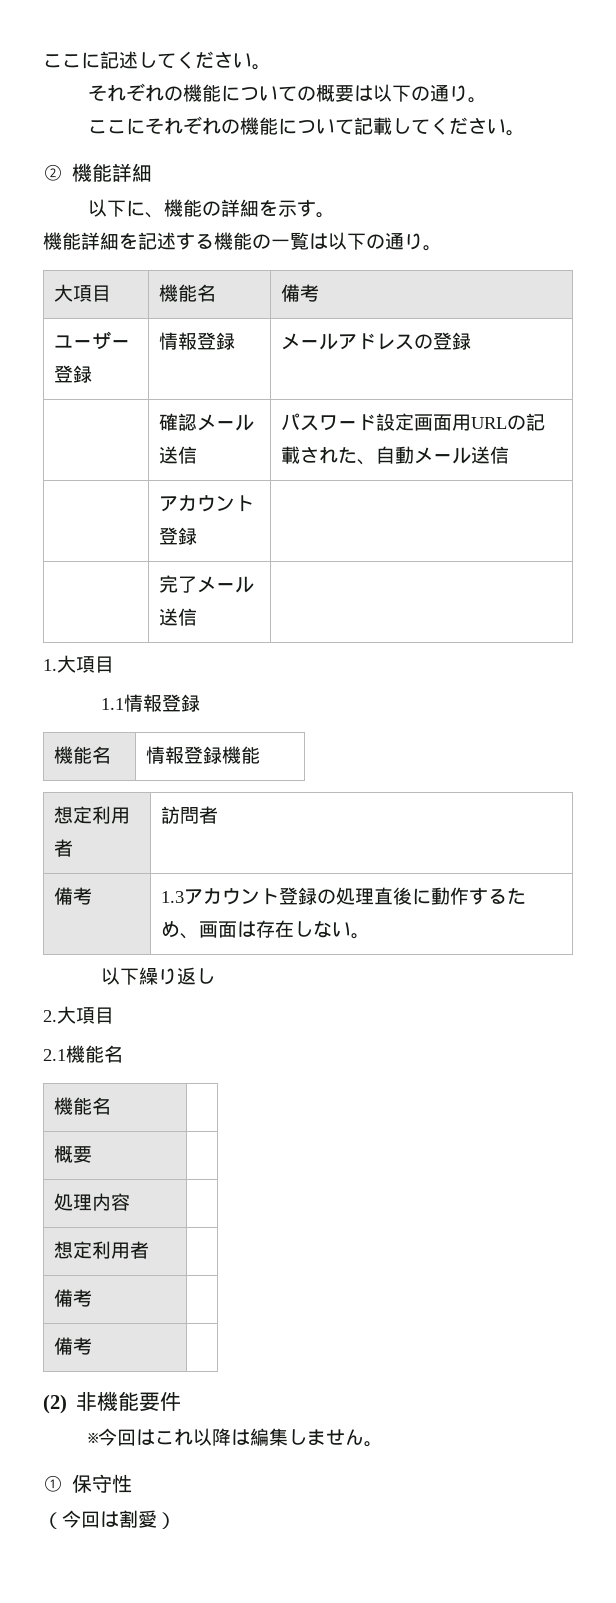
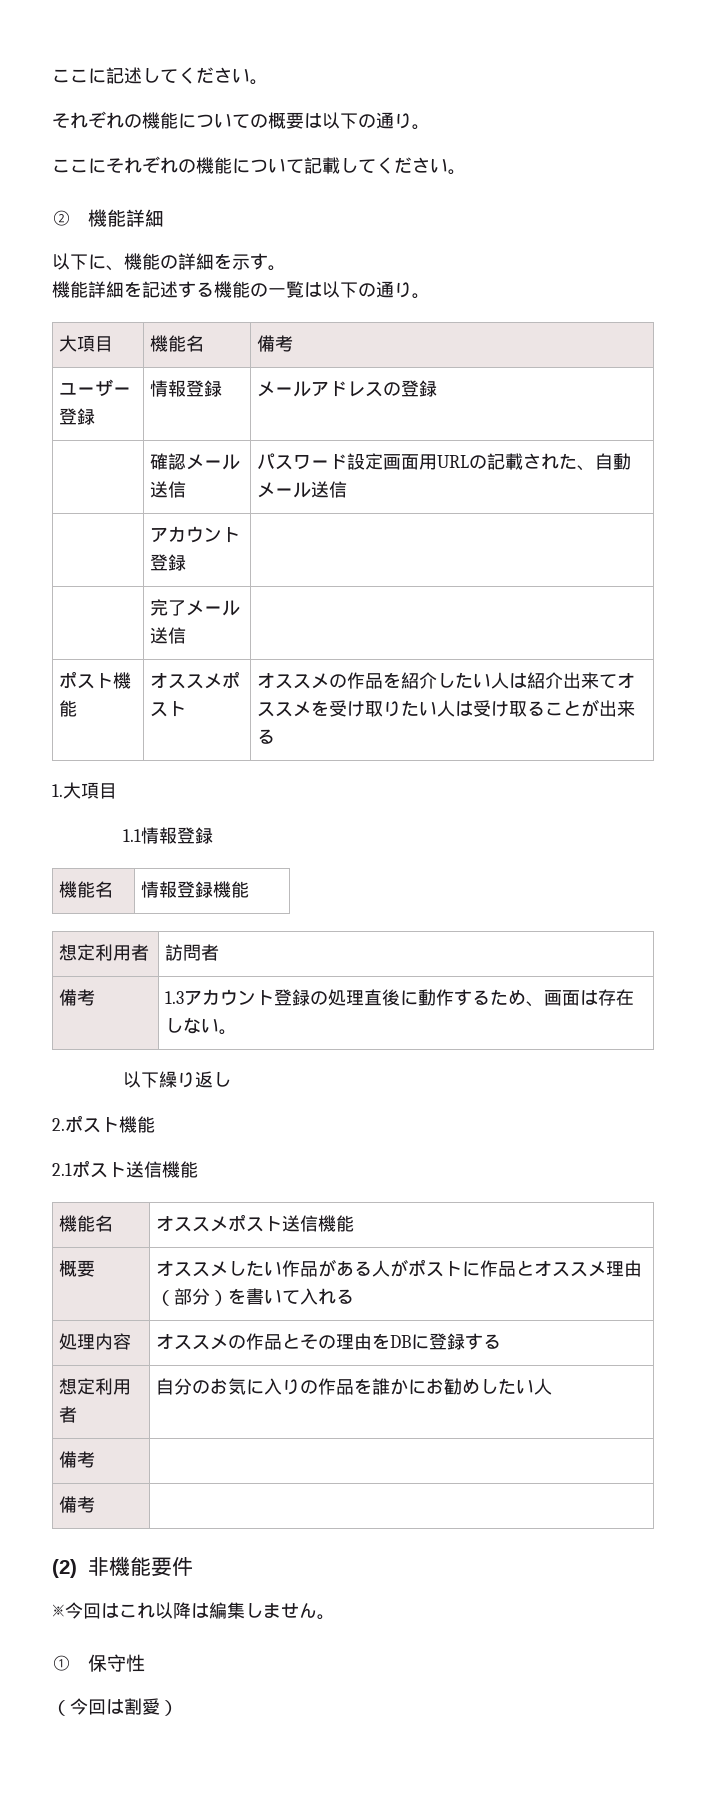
+ ポスト機能 | オススメポスト | オススメの作品を紹介したい人は紹介出来てオススメを受け取りたい人は受け取ることが出来る
- 2.大項目
+ 2.ポスト機能
- 2.1機能名
- 機能名 |
- 概要 |
- 処理内容 |
- 想定利用者 |
+ 2.1ポスト送信機能
+ 機能名 | オススメポスト送信機能
+ 概要 | オススメしたい作品がある人がポストに作品とオススメ理由（部分）を書いて入れる
+ 処理内容 | オススメの作品とその理由をDBに登録する
+ 想定利用者 | 自分のお気に入りの作品を誰かにお勧めしたい人

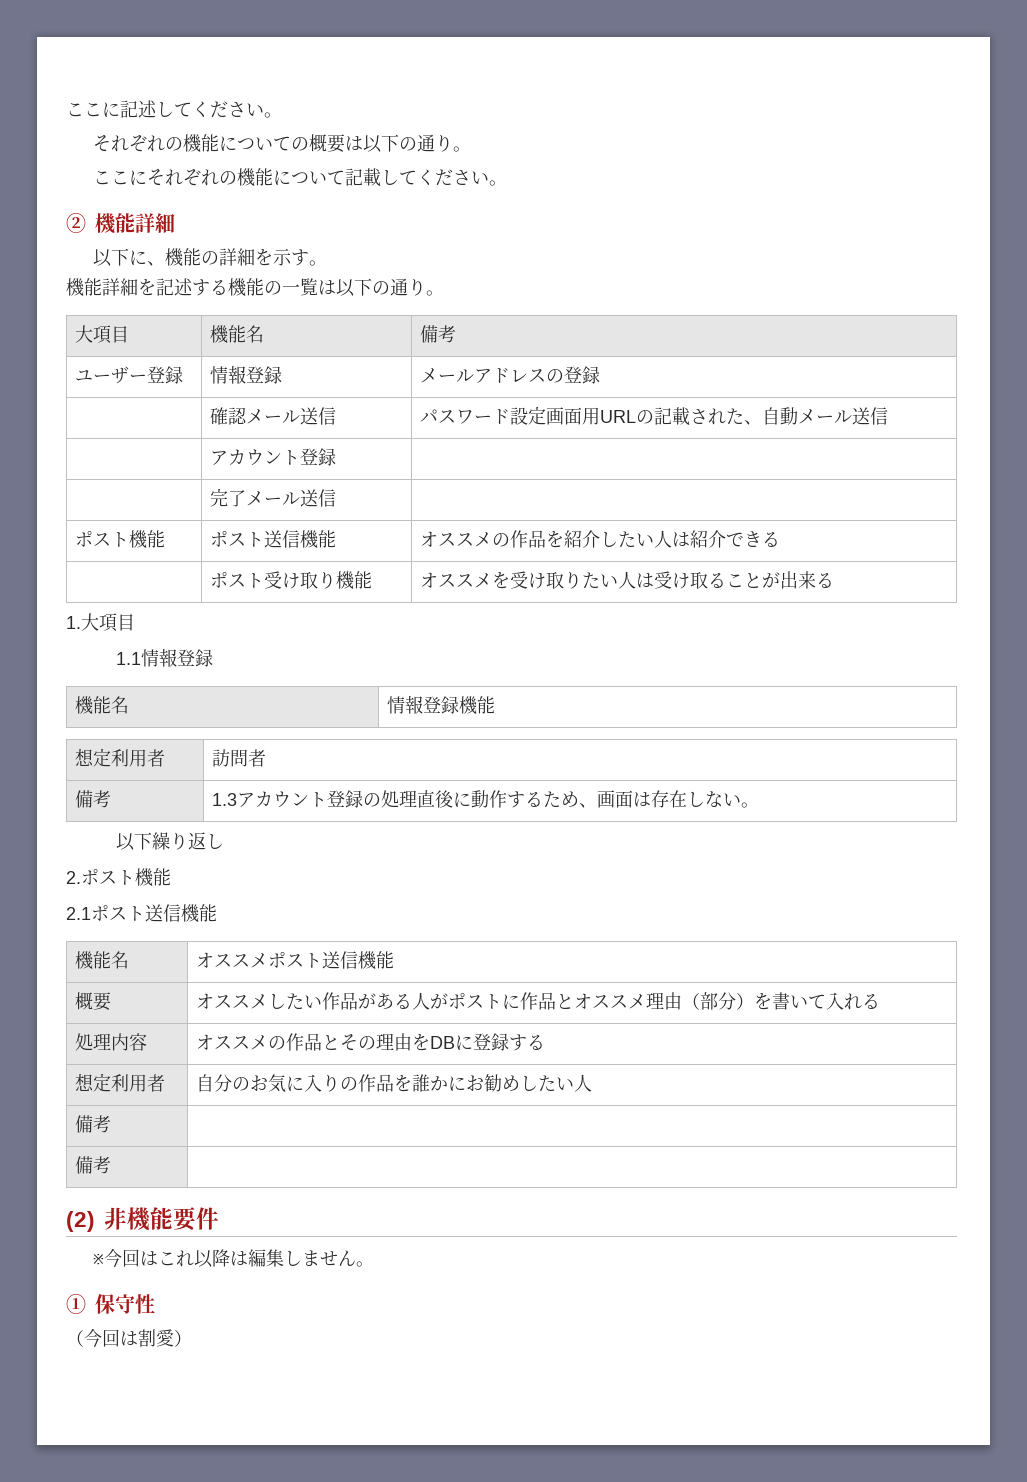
- ポスト機能 | オススメポスト | オススメの作品を紹介したい人は紹介出来てオススメを受け取りたい人は受け取ることが出来る
+ ポスト機能 | ポスト送信機能 | オススメの作品を紹介したい人は紹介できる
+ | ポスト受け取り機能 | オススメを受け取りたい人は受け取ることが出来る

